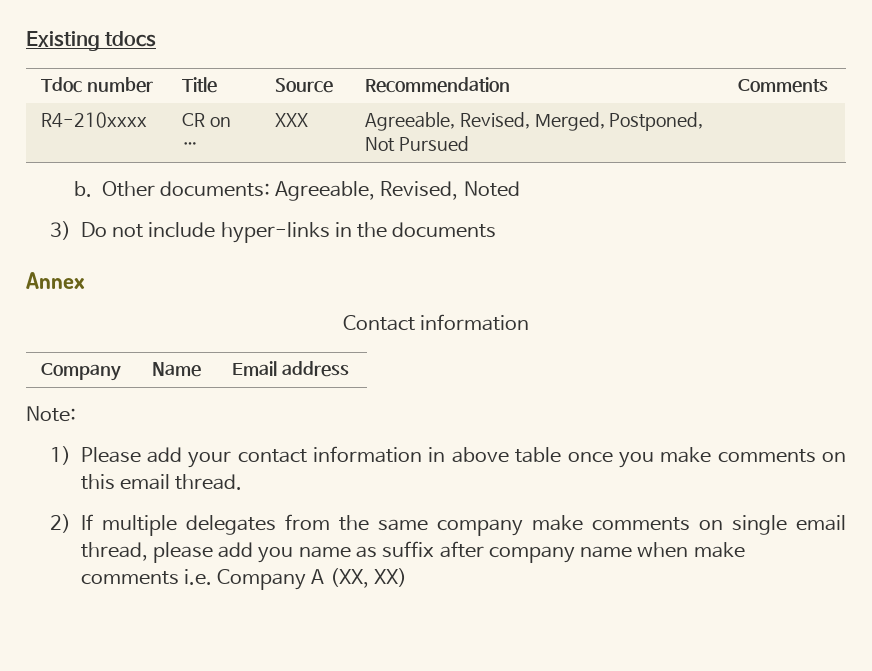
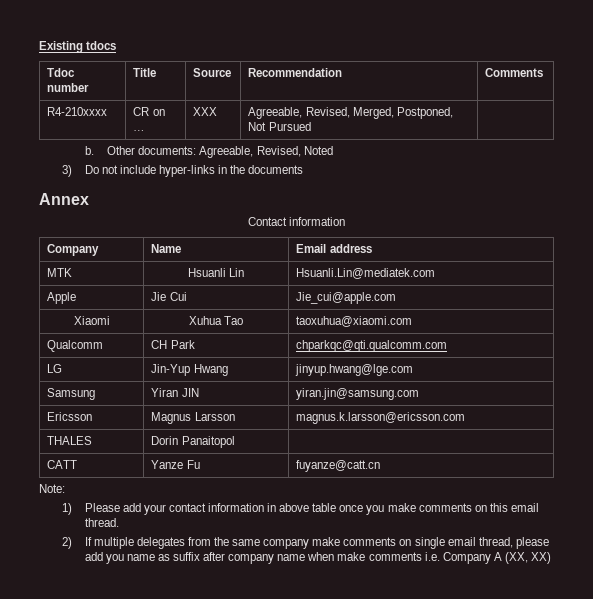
+ MTK | Hsuanli Lin | Hsuanli.Lin@mediatek.com
+ Apple | Jie Cui | Jie_cui@apple.com
+ Xiaomi | Xuhua Tao | taoxuhua@xiaomi.com
+ Qualcomm | CH Park | chparkqc@qti.qualcomm.com
+ LG | Jin-Yup Hwang | jinyup.hwang@lge.com
+ Samsung | Yiran JIN | yiran.jin@samsung.com
+ Ericsson | Magnus Larsson | magnus.k.larsson@ericsson.com
+ THALES | Dorin Panaitopol |
+ CATT | Yanze Fu | fuyanze@catt.cn

